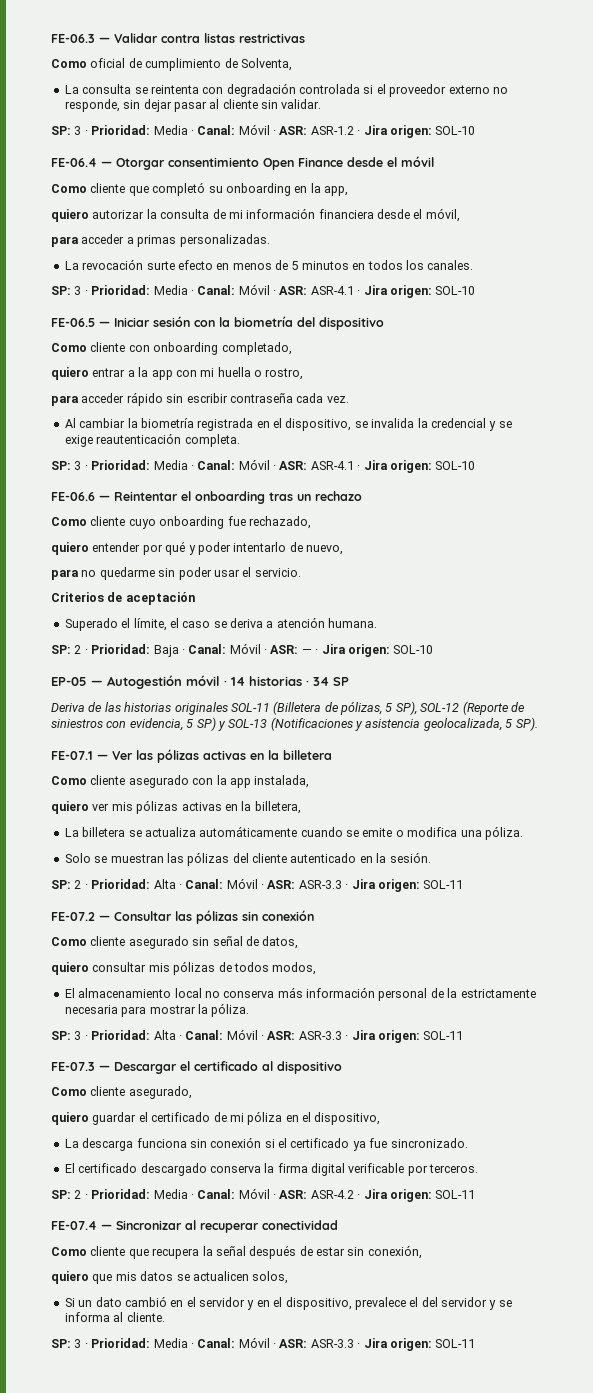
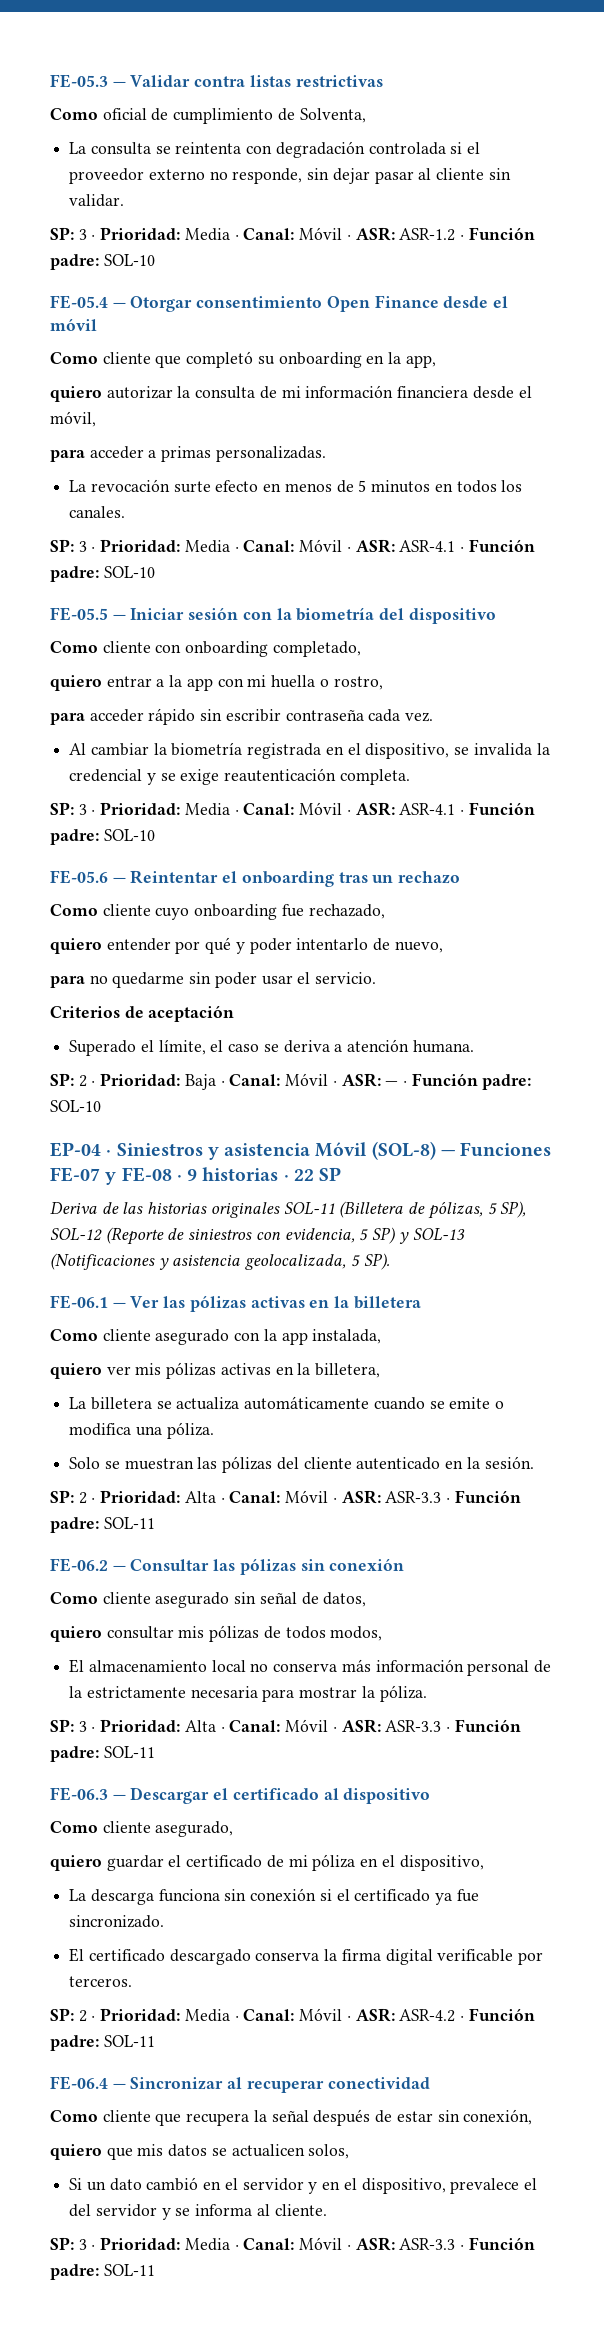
- FE-06.3 — Validar contra listas restrictivas
+ FE-05.3 — Validar contra listas restrictivas
- SP: 3 · Prioridad: Media · Canal: Móvil · ASR: ASR-1.2 · Jira origen: SOL-10
- FE-06.4 — Otorgar consentimiento Open Finance desde el móvil
+ SP: 3 · Prioridad: Media · Canal: Móvil · ASR: ASR-1.2 · Función padre: SOL-10
+ FE-05.4 — Otorgar consentimiento Open Finance desde el móvil
  La revocación surte efecto en menos de 5 minutos en todos los canales.
- SP: 3 · Prioridad: Media · Canal: Móvil · ASR: ASR-4.1 · Jira origen: SOL-10
- FE-06.5 — Iniciar sesión con la biometría del dispositivo
+ SP: 3 · Prioridad: Media · Canal: Móvil · ASR: ASR-4.1 · Función padre: SOL-10
+ FE-05.5 — Iniciar sesión con la biometría del dispositivo
  Al cambiar la biometría registrada en el dispositivo, se invalida la credencial y se exige reautenticación completa.
- SP: 3 · Prioridad: Media · Canal: Móvil · ASR: ASR-4.1 · Jira origen: SOL-10
- FE-06.6 — Reintentar el onboarding tras un rechazo
+ SP: 3 · Prioridad: Media · Canal: Móvil · ASR: ASR-4.1 · Función padre: SOL-10
+ FE-05.6 — Reintentar el onboarding tras un rechazo
- SP: 2 · Prioridad: Baja · Canal: Móvil · ASR: — · Jira origen: SOL-10
- EP-05 — Autogestión móvil · 14 historias · 34 SP
+ SP: 2 · Prioridad: Baja · Canal: Móvil · ASR: — · Función padre: SOL-10
+ EP-04 · Siniestros y asistencia Móvil (SOL-8) — Funciones FE-07 y FE-08 · 9 historias · 22 SP
- FE-07.1 — Ver las pólizas activas en la billetera
+ FE-06.1 — Ver las pólizas activas en la billetera
- SP: 2 · Prioridad: Alta · Canal: Móvil · ASR: ASR-3.3 · Jira origen: SOL-11
- FE-07.2 — Consultar las pólizas sin conexión
+ SP: 2 · Prioridad: Alta · Canal: Móvil · ASR: ASR-3.3 · Función padre: SOL-11
+ FE-06.2 — Consultar las pólizas sin conexión
- SP: 3 · Prioridad: Alta · Canal: Móvil · ASR: ASR-3.3 · Jira origen: SOL-11
- FE-07.3 — Descargar el certificado al dispositivo
+ SP: 3 · Prioridad: Alta · Canal: Móvil · ASR: ASR-3.3 · Función padre: SOL-11
+ FE-06.3 — Descargar el certificado al dispositivo
- SP: 2 · Prioridad: Media · Canal: Móvil · ASR: ASR-4.2 · Jira origen: SOL-11
- FE-07.4 — Sincronizar al recuperar conectividad
+ SP: 2 · Prioridad: Media · Canal: Móvil · ASR: ASR-4.2 · Función padre: SOL-11
+ FE-06.4 — Sincronizar al recuperar conectividad
- SP: 3 · Prioridad: Media · Canal: Móvil · ASR: ASR-3.3 · Jira origen: SOL-11
+ SP: 3 · Prioridad: Media · Canal: Móvil · ASR: ASR-3.3 · Función padre: SOL-11

